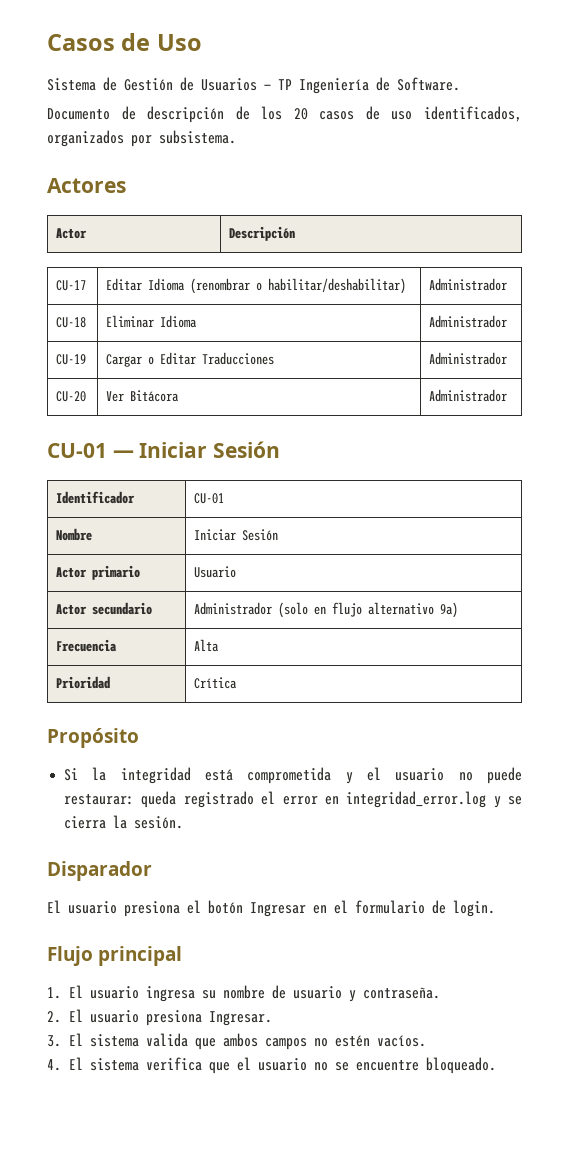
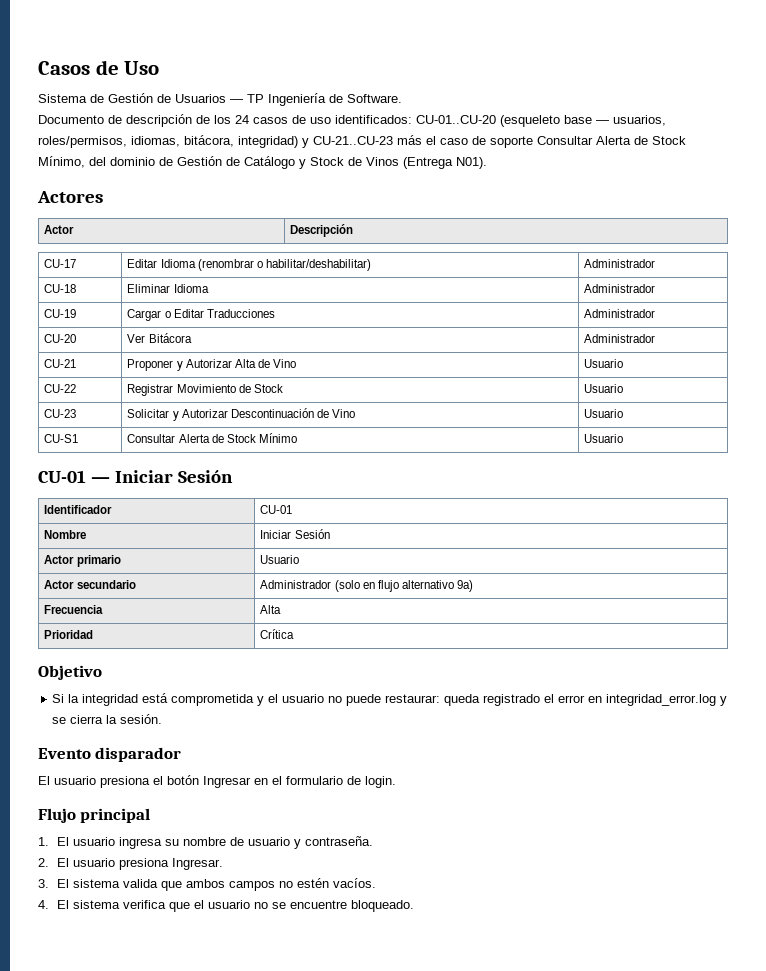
- Documento de descripción de los 20 casos de uso identificados, organizados por subsistema.
+ Documento de descripción de los 24 casos de uso identificados: CU-01..CU-20 (esqueleto base — usuarios, roles/permisos, idiomas, bitácora, integridad) y CU-21..CU-23 más el caso de soporte Consultar Alerta de Stock Mínimo, del dominio de Gestión de Catálogo y Stock de Vinos (Entrega N01).
+ CU-21 | Proponer y Autorizar Alta de Vino | Usuario
+ CU-22 | Registrar Movimiento de Stock | Usuario
+ CU-23 | Solicitar y Autorizar Descontinuación de Vino | Usuario
+ CU-S1 | Consultar Alerta de Stock Mínimo | Usuario
- Propósito
+ Objetivo
- Disparador
+ Evento disparador

